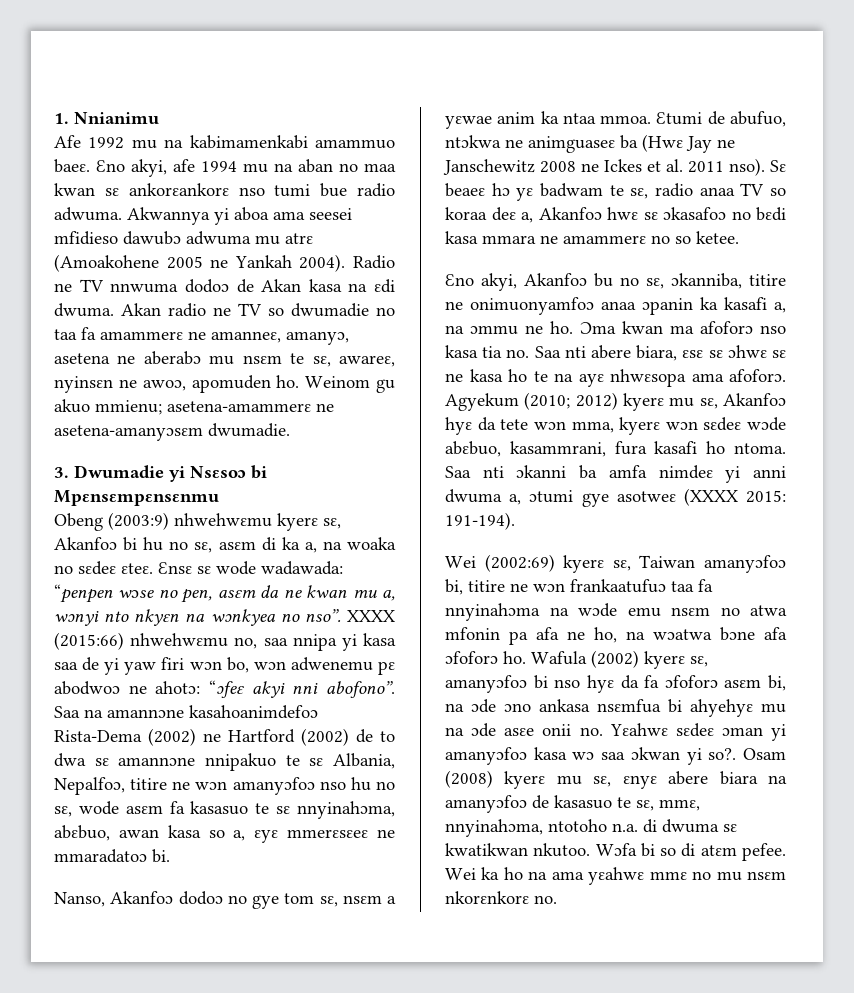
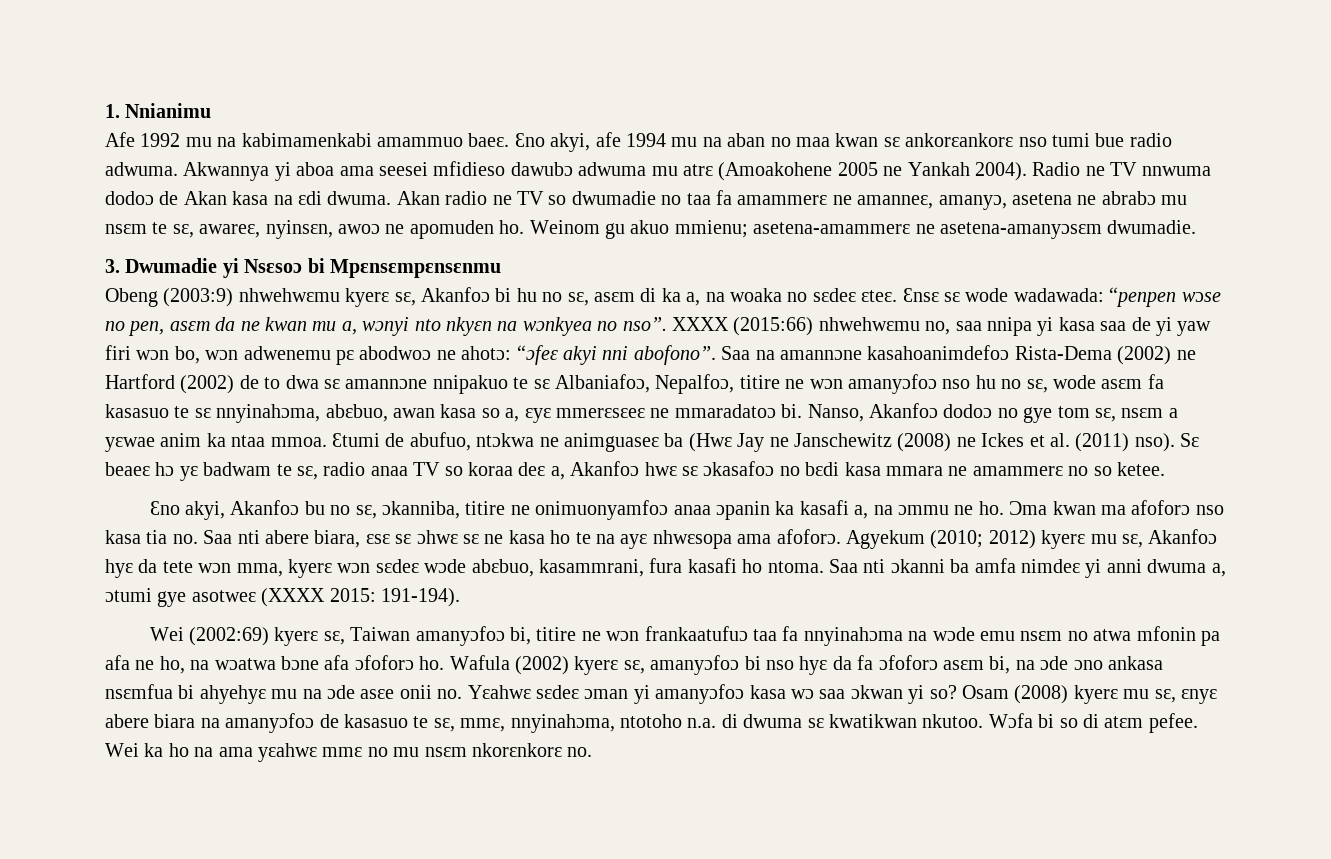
- Akan radio ne TV so dwumadie no taa fa amammerɛ ne amanneɛ, amanyɔ, asetena ne aberabɔ mu nsɛm te sɛ, awareɛ, nyinsɛn ne awoɔ, apomuden ho.
+ Akan radio ne TV so dwumadie no taa fa amammerɛ ne amanneɛ, amanyɔ, asetena ne abrabɔ mu nsɛm te sɛ, awareɛ, nyinsɛn, awoɔ ne apomuden ho.
- Saa na amannɔne kasahoanimdefoɔ Rista-Dema (2002) ne Hartford (2002) de to dwa sɛ amannɔne nnipakuo te sɛ Albania, Nepalfoɔ, titire ne wɔn amanyɔfoɔ nso hu no sɛ, wode asɛm fa kasasuo te sɛ nnyinahɔma, abɛbuo, awan kasa so a, ɛyɛ mmerɛsɛeɛ ne mmaradatoɔ bi.
- Nanso, Akanfoɔ dodoɔ no gye tom sɛ, nsɛm a yɛwae anim ka ntaa mmoa.
+ Saa na amannɔne kasahoanimdefoɔ Rista-Dema (2002) ne Hartford (2002) de to dwa sɛ amannɔne nnipakuo te sɛ Albaniafoɔ, Nepalfoɔ, titire ne wɔn amanyɔfoɔ nso hu no sɛ, wode asɛm fa kasasuo te sɛ nnyinahɔma, abɛbuo, awan kasa so a, ɛyɛ mmerɛsɛeɛ ne mmaradatoɔ bi. Nanso, Akanfoɔ dodoɔ no gye tom sɛ, nsɛm a yɛwae anim ka ntaa mmoa.
- Ɛtumi de abufuo, ntɔkwa ne animguaseɛ ba (Hwɛ Jay ne Janschewitz 2008 ne Ickes et al. 2011 nso).
+ Ɛtumi de abufuo, ntɔkwa ne animguaseɛ ba (Hwɛ Jay ne Janschewitz (2008) ne Ickes et al. (2011) nso).
- Wafula (2002) kyerɛ sɛ, amanyɔfoɔ bi nso hyɛ da fa ɔfoforɔ asɛm bi, na ɔde ɔno ankasa nsɛmfua bi ahyehyɛ mu na ɔde asɛe onii no. Yɛahwɛ sɛdeɛ ɔman yi amanyɔfoɔ kasa wɔ saa ɔkwan yi so?.
+ Wafula (2002) kyerɛ sɛ, amanyɔfoɔ bi nso hyɛ da fa ɔfoforɔ asɛm bi, na ɔde ɔno ankasa nsɛmfua bi ahyehyɛ mu na ɔde asɛe onii no. Yɛahwɛ sɛdeɛ ɔman yi amanyɔfoɔ kasa wɔ saa ɔkwan yi so?

